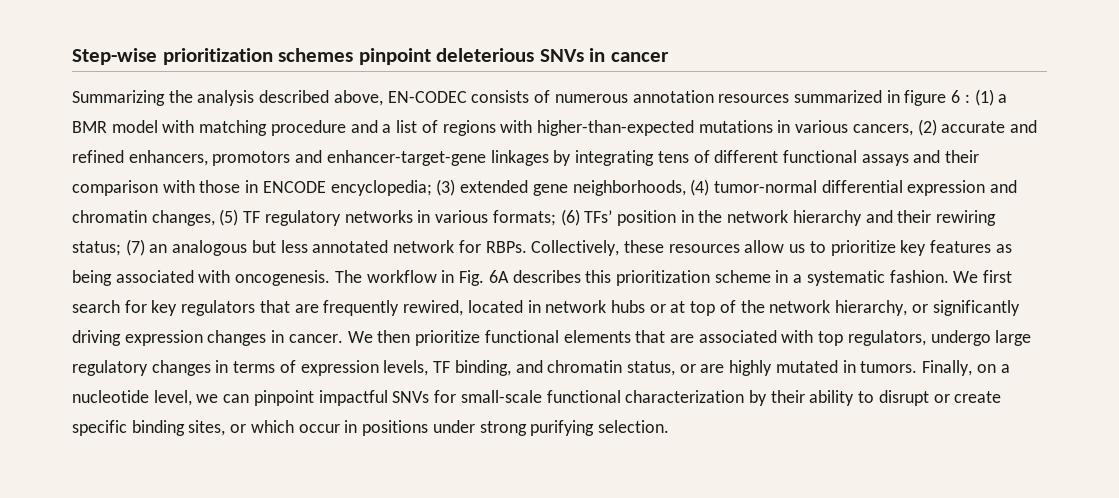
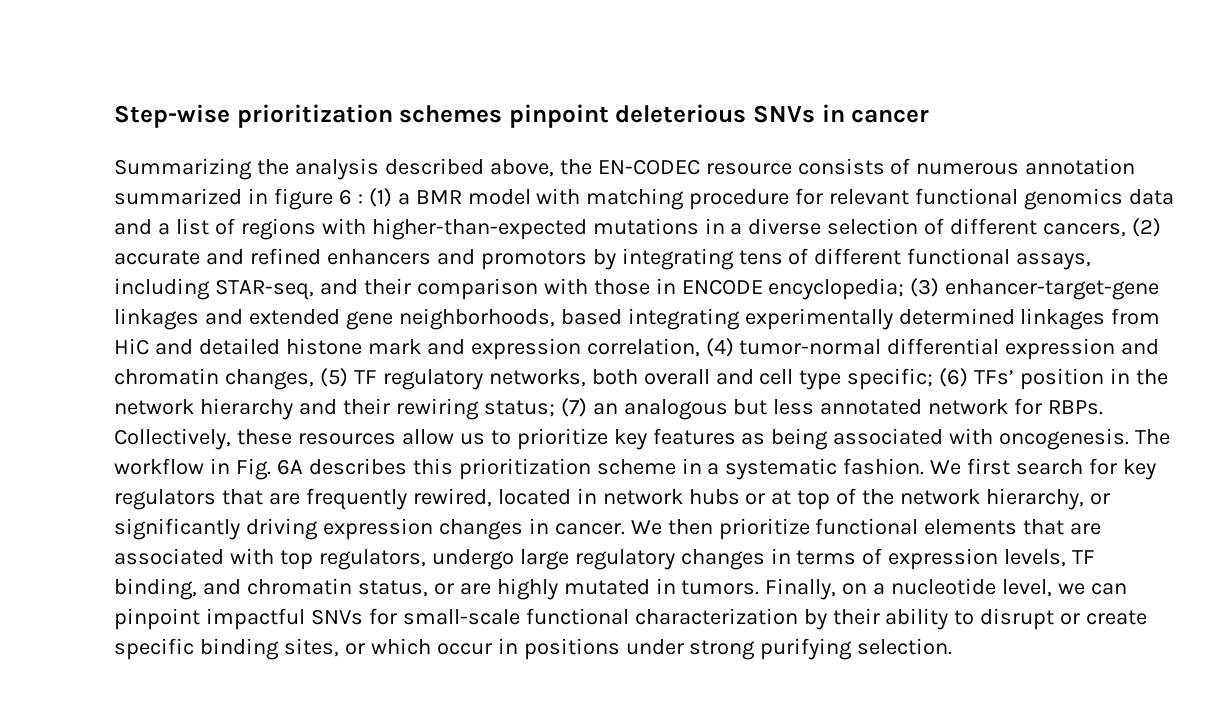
- Summarizing the analysis described above, EN-CODEC consists of numerous annotation resources summarized in figure 6 :
+ Summarizing the analysis described above, the EN-CODEC resource consists of numerous annotation summarized in figure 6 :
- (1) a BMR model with matching procedure and a list of regions with higher-than-expected mutations in various cancers, (2) accurate and refined enhancers, promotors and enhancer-target-gene linkages by integrating tens of different functional assays and their comparison with those in ENCODE encyclopedia;
+ (1) a BMR model with matching procedure for relevant functional genomics data and a list of regions with higher-than-expected mutations in a diverse selection of different cancers, (2) accurate and refined enhancers and promotors by integrating tens of different functional assays, including STAR-seq, and their comparison with those in ENCODE encyclopedia;
- (3) extended gene neighborhoods, (4) tumor-normal differential expression and chromatin changes, (5) TF regulatory networks in various formats;
+ (3) enhancer-target-gene linkages and extended gene neighborhoods, based integrating experimentally determined linkages from HiC and detailed histone mark and expression correlation, (4) tumor-normal differential expression and chromatin changes, (5) TF regulatory networks, both overall and cell type specific;

